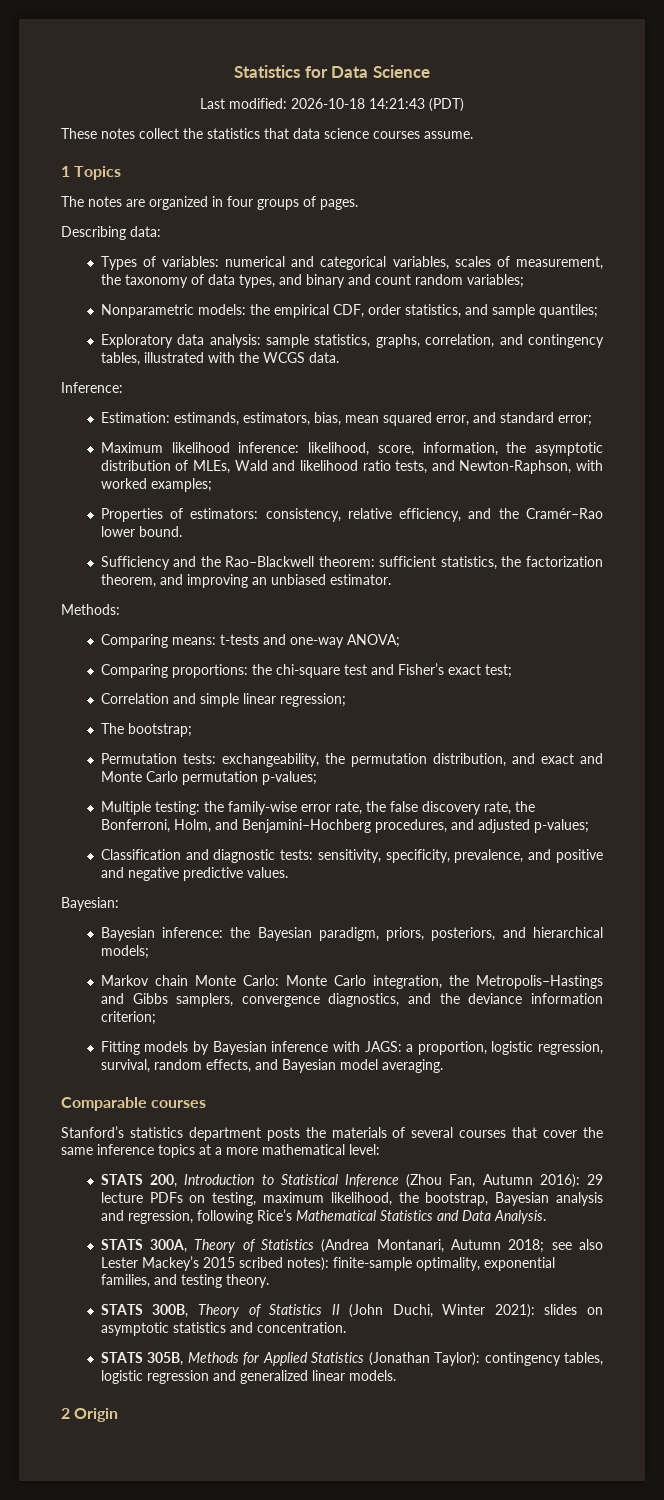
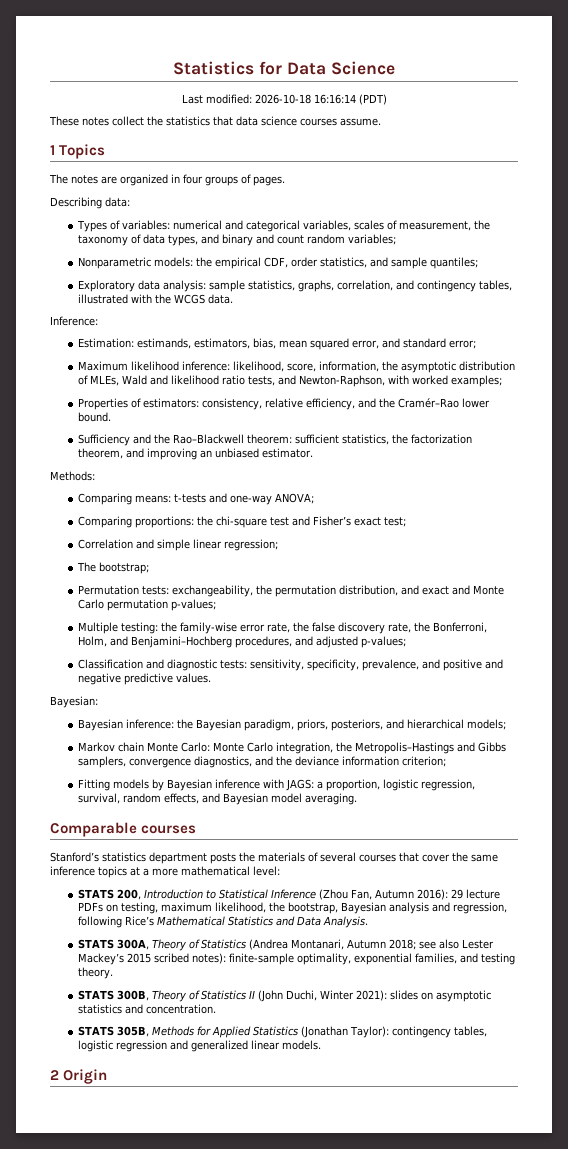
- Last modified: 2026-10-18 14:21:43 (PDT)
+ Last modified: 2026-10-18 16:16:14 (PDT)

